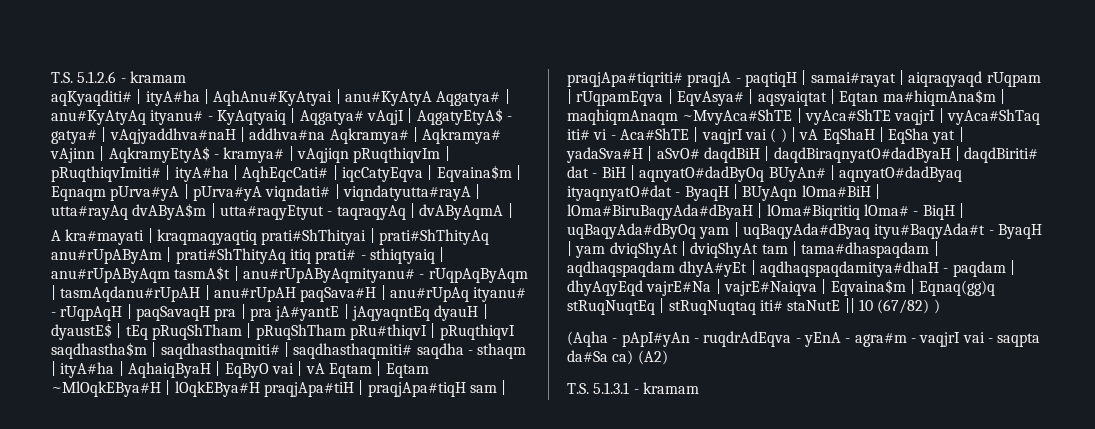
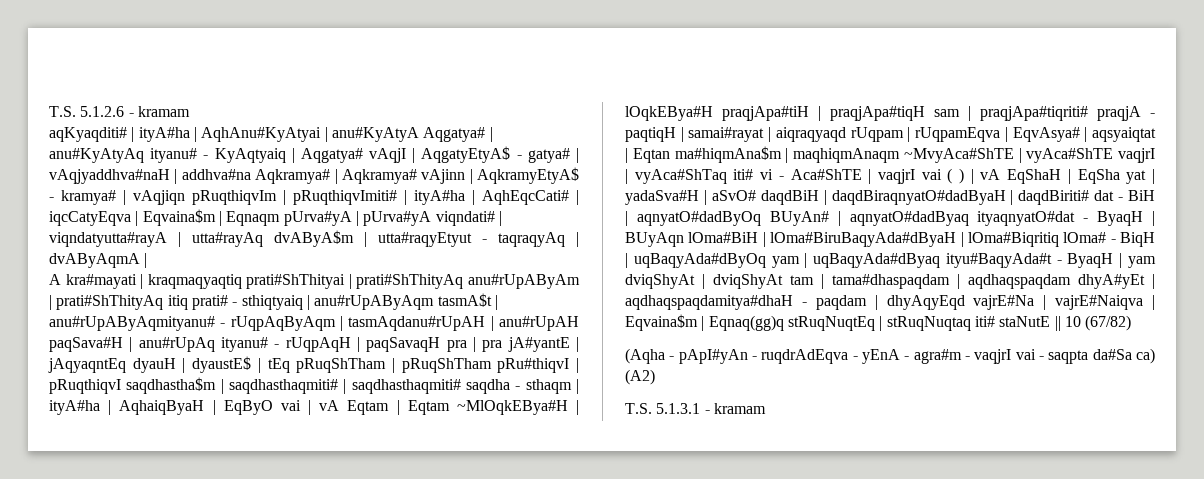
- A kra#mayati | kraqmaqyaqtiq prati#ShThityai | prati#ShThityAq anu#rUpAByAm | prati#ShThityAq itiq prati# - sthiqtyaiq | anu#rUpAByAqm tasmA$t | anu#rUpAByAqmityanu# - rUqpAqByAqm | tasmAqdanu#rUpAH | anu#rUpAH paqSava#H | anu#rUpAq ityanu# - rUqpAqH | paqSavaqH pra | pra jA#yantE | jAqyaqntEq dyauH | dyaustE$ | tEq pRuqShTham | pRuqShTham pRu#thiqvI | pRuqthiqvI saqdhastha$m | saqdhasthaqmiti# | saqdhasthaqmiti# saqdha - sthaqm | ityA#ha | AqhaiqByaH | EqByO vai | vA Eqtam | Eqtam ~MlOqkEBya#H | lOqkEBya#H praqjApa#tiH | praqjApa#tiqH sam | praqjApa#tiqriti# praqjA - paqtiqH | samai#rayat | aiqraqyaqd rUqpam | rUqpamEqva | EqvAsya# | aqsyaiqtat | Eqtan ma#hiqmAna$m | maqhiqmAnaqm ~MvyAca#ShTE | vyAca#ShTE vaqjrI | vyAca#ShTaq iti# vi - Aca#ShTE | vaqjrI vai ( ) | vA EqShaH | EqSha yat | yadaSva#H | aSvO# daqdBiH | daqdBiraqnyatO#dadByaH | daqdBiriti# dat - BiH | aqnyatO#dadByOq BUyAn# | aqnyatO#dadByaq ityaqnyatO#dat - ByaqH | BUyAqn lOma#BiH | lOma#BiruBaqyAda#dByaH | lOma#Biqritiq lOma# - BiqH | uqBaqyAda#dByOq yam | uqBaqyAda#dByaq ityu#BaqyAda#t - ByaqH | yam dviqShyAt | dviqShyAt tam | tama#dhaspaqdam | aqdhaqspaqdam dhyA#yEt | aqdhaqspaqdamitya#dhaH - paqdam | dhyAqyEqd vajrE#Na | vajrE#Naiqva | Eqvaina$m | Eqnaq(gg)q stRuqNuqtEq | stRuqNuqtaq iti# staNutE || 10 (67/82) )
+ A kra#mayati | kraqmaqyaqtiq prati#ShThityai | prati#ShThityAq anu#rUpAByAm | prati#ShThityAq itiq prati# - sthiqtyaiq | anu#rUpAByAqm tasmA$t | anu#rUpAByAqmityanu# - rUqpAqByAqm | tasmAqdanu#rUpAH | anu#rUpAH paqSava#H | anu#rUpAq ityanu# - rUqpAqH | paqSavaqH pra | pra jA#yantE | jAqyaqntEq dyauH | dyaustE$ | tEq pRuqShTham | pRuqShTham pRu#thiqvI | pRuqthiqvI saqdhastha$m | saqdhasthaqmiti# | saqdhasthaqmiti# saqdha - sthaqm | ityA#ha | AqhaiqByaH | EqByO vai | vA Eqtam | Eqtam ~MlOqkEBya#H | lOqkEBya#H praqjApa#tiH | praqjApa#tiqH sam | praqjApa#tiqriti# praqjA - paqtiqH | samai#rayat | aiqraqyaqd rUqpam | rUqpamEqva | EqvAsya# | aqsyaiqtat | Eqtan ma#hiqmAna$m | maqhiqmAnaqm ~MvyAca#ShTE | vyAca#ShTE vaqjrI | vyAca#ShTaq iti# vi - Aca#ShTE | vaqjrI vai ( ) | vA EqShaH | EqSha yat | yadaSva#H | aSvO# daqdBiH | daqdBiraqnyatO#dadByaH | daqdBiriti# dat - BiH | aqnyatO#dadByOq BUyAn# | aqnyatO#dadByaq ityaqnyatO#dat - ByaqH | BUyAqn lOma#BiH | lOma#BiruBaqyAda#dByaH | lOma#Biqritiq lOma# - BiqH | uqBaqyAda#dByOq yam | uqBaqyAda#dByaq ityu#BaqyAda#t - ByaqH | yam dviqShyAt | dviqShyAt tam | tama#dhaspaqdam | aqdhaqspaqdam dhyA#yEt | aqdhaqspaqdamitya#dhaH - paqdam | dhyAqyEqd vajrE#Na | vajrE#Naiqva | Eqvaina$m | Eqnaq(gg)q stRuqNuqtEq | stRuqNuqtaq iti# staNutE || 10 (67/82)

